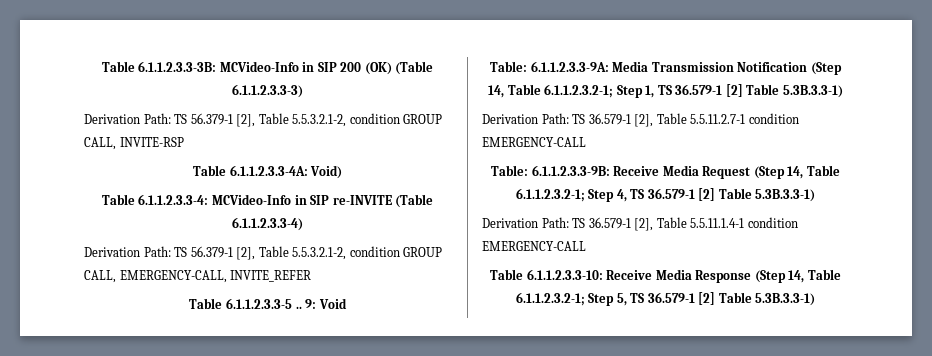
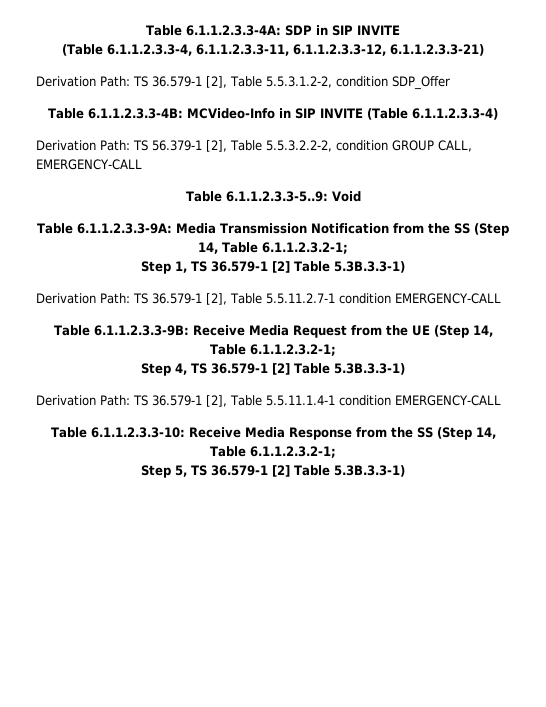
- Table 6.1.1.2.3.3-3B: MCVideo-Info in SIP 200 (OK) (Table 6.1.1.2.3.3-3)
- Derivation Path: TS 56.379-1 [2], Table 5.5.3.2.1-2, condition GROUP CALL, INVITE-RSP
- Table 6.1.1.2.3.3-4A: Void)
- Table 6.1.1.2.3.3-4: MCVideo-Info in SIP re-INVITE (Table 6.1.1.2.3.3-4)
+ Table 6.1.1.2.3.3-4A: SDP in SIP INVITE
+ (Table 6.1.1.2.3.3-4, 6.1.1.2.3.3-11, 6.1.1.2.3.3-12, 6.1.1.2.3.3-21)
+ Derivation Path: TS 36.579-1 [2], Table 5.5.3.1.2-2, condition SDP_Offer
+ Table 6.1.1.2.3.3-4B: MCVideo-Info in SIP INVITE (Table 6.1.1.2.3.3-4)
- Derivation Path: TS 56.379-1 [2], Table 5.5.3.2.1-2, condition GROUP CALL, EMERGENCY-CALL, INVITE_REFER
- Table 6.1.1.2.3.3-5 .. 9: Void
+ Derivation Path: TS 56.379-1 [2], Table 5.5.3.2.2-2, condition GROUP CALL, EMERGENCY-CALL
+ Table 6.1.1.2.3.3-5..9: Void
- Table: 6.1.1.2.3.3-9A: Media Transmission Notification (Step 14, Table 6.1.1.2.3.2-1; Step 1, TS 36.579-1 [2] Table 5.3B.3.3-1)
+ Table 6.1.1.2.3.3-9A: Media Transmission Notification from the SS (Step 14, Table 6.1.1.2.3.2-1;
+ Step 1, TS 36.579-1 [2] Table 5.3B.3.3-1)
- Table: 6.1.1.2.3.3-9B: Receive Media Request (Step 14, Table 6.1.1.2.3.2-1; Step 4, TS 36.579-1 [2] Table 5.3B.3.3-1)
+ Table 6.1.1.2.3.3-9B: Receive Media Request from the UE (Step 14, Table 6.1.1.2.3.2-1;
+ Step 4, TS 36.579-1 [2] Table 5.3B.3.3-1)
- Table 6.1.1.2.3.3-10: Receive Media Response (Step 14, Table 6.1.1.2.3.2-1; Step 5, TS 36.579-1 [2] Table 5.3B.3.3-1)
+ Table 6.1.1.2.3.3-10: Receive Media Response from the SS (Step 14, Table 6.1.1.2.3.2-1;
+ Step 5, TS 36.579-1 [2] Table 5.3B.3.3-1)

